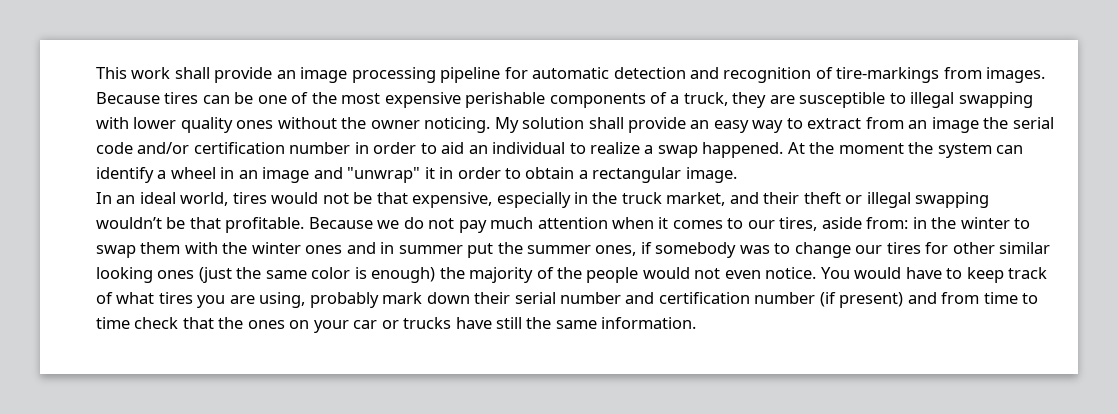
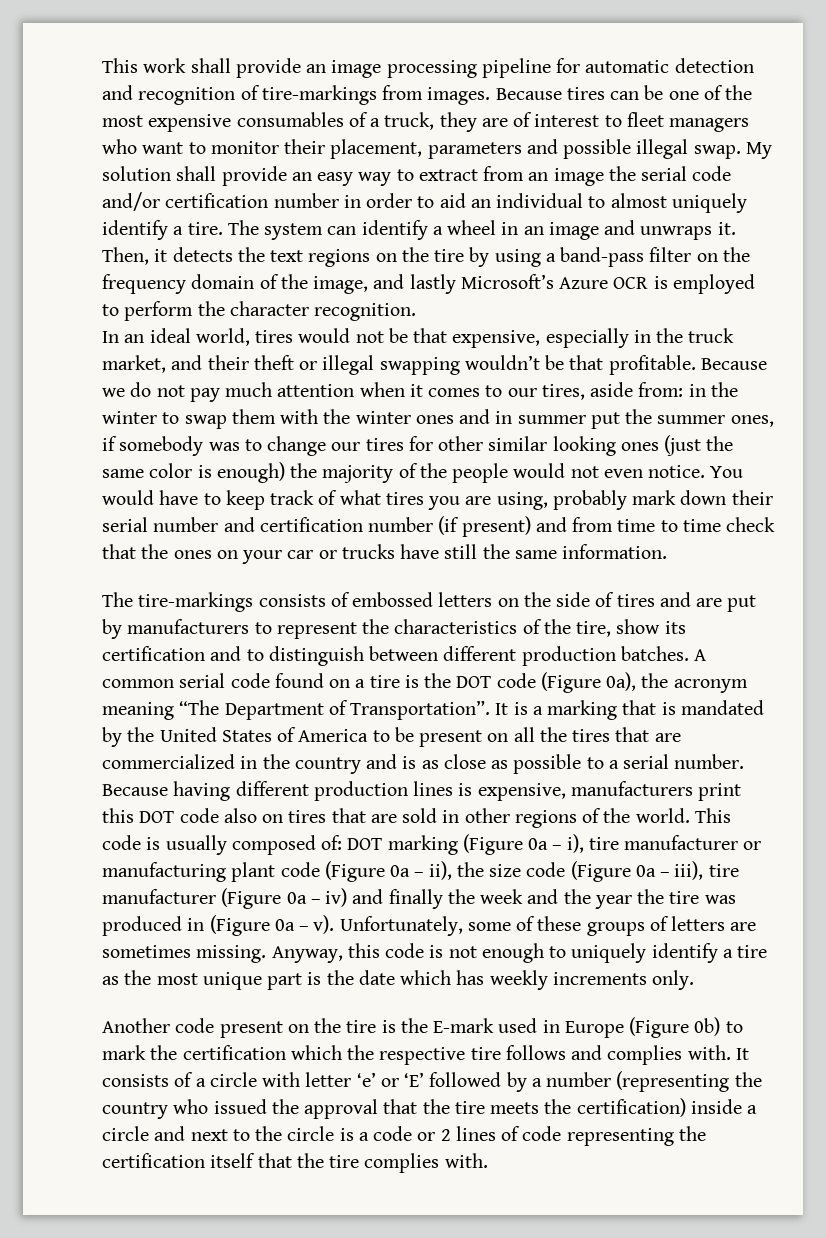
- Because tires can be one of the most expensive perishable components of a truck, they are susceptible to illegal swapping with lower quality ones without the owner noticing.
+ Because tires can be one of the most expensive consumables of a truck, they are of interest to fleet managers who want to monitor their placement, parameters and possible illegal swap.
- My solution shall provide an easy way to extract from an image the serial code and/or certification number in order to aid an individual to realize a swap happened. At the moment the system can identify a wheel in an image and "unwrap" it in order to obtain a rectangular image.
+ My solution shall provide an easy way to extract from an image the serial code and/or certification number in order to aid an individual to almost uniquely identify a tire. The system can identify a wheel in an image and unwraps it. Then, it detects the text regions on the tire by using a band-pass filter on the frequency domain of the image, and lastly Microsoft’s Azure OCR is employed to perform the character recognition.
+ The tire-markings consists of embossed letters on the side of tires and are put by manufacturers to represent the characteristics of the tire, show its certification and to distinguish between different production batches. A common serial code found on a tire is the DOT code (Figure 0a), the acronym meaning “The Department of Transportation”. It is a marking that is mandated by the United States of America to be present on all the tires that are commercialized in the country and is as close as possible to a serial number. Because having different production lines is expensive, manufacturers print this DOT code also on tires that are sold in other regions of the world. This code is usually composed of: DOT marking (Figure 0a – i), tire manufacturer or manufacturing plant code (Figure 0a – ii), the size code (Figure 0a – iii), tire manufacturer (Figure 0a – iv) and finally the week and the year the tire was produced in (Figure 0a – v). Unfortunately, some of these groups of letters are sometimes missing. Anyway, this code is not enough to uniquely identify a tire as the most unique part is the date which has weekly increments only.
+ Another code present on the tire is the E-mark used in Europe (Figure 0b) to mark the certification which the respective tire follows and complies with. It consists of a circle with letter ‘e’ or ‘E’ followed by a number (representing the country who issued the approval that the tire meets the certification) inside a circle and next to the circle is a code or 2 lines of code representing the certification itself that the tire complies with.

